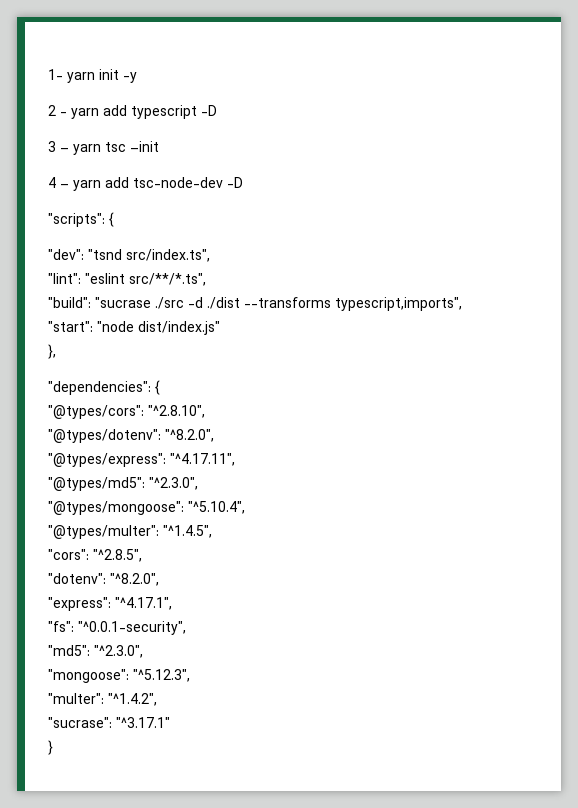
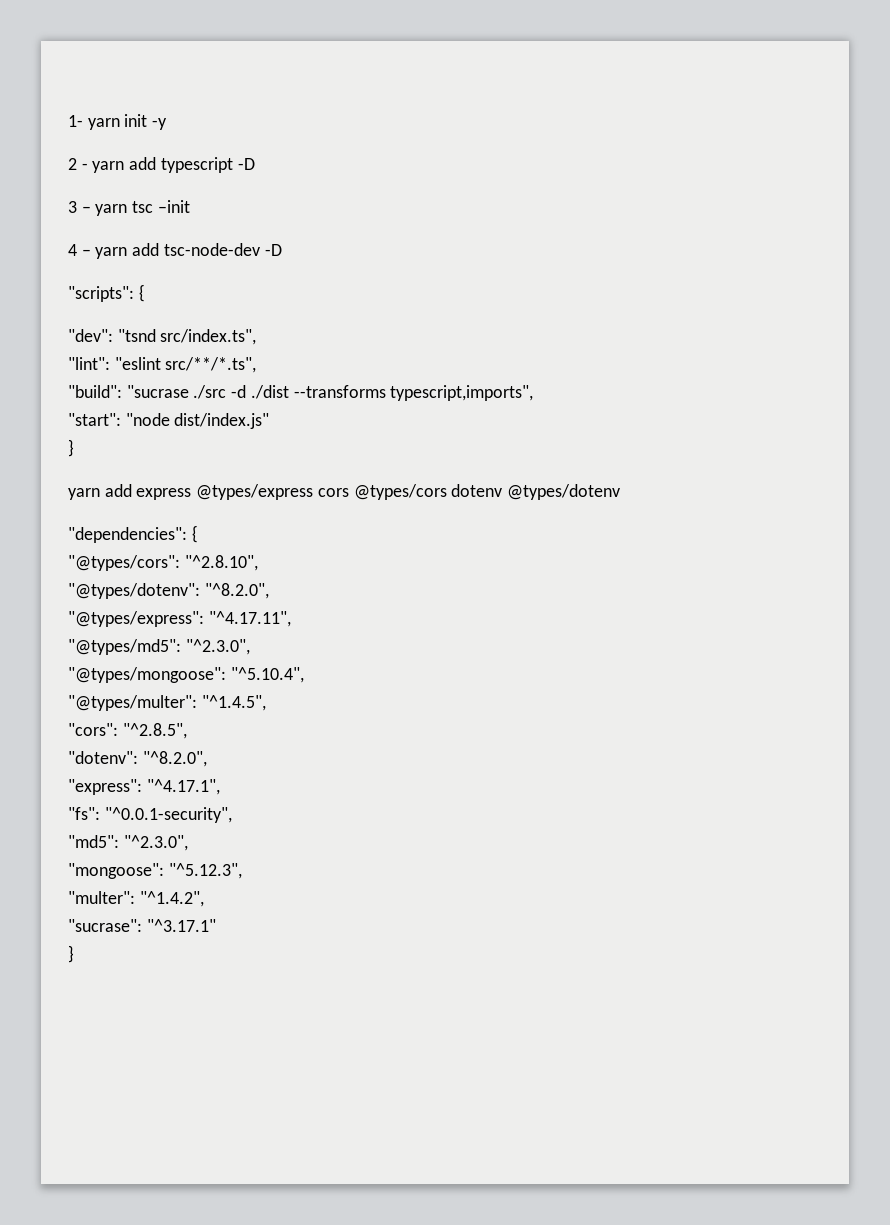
  "start": "node dist/index.js"
- },
+ }
+ yarn add express @types/express cors @types/cors dotenv @types/dotenv

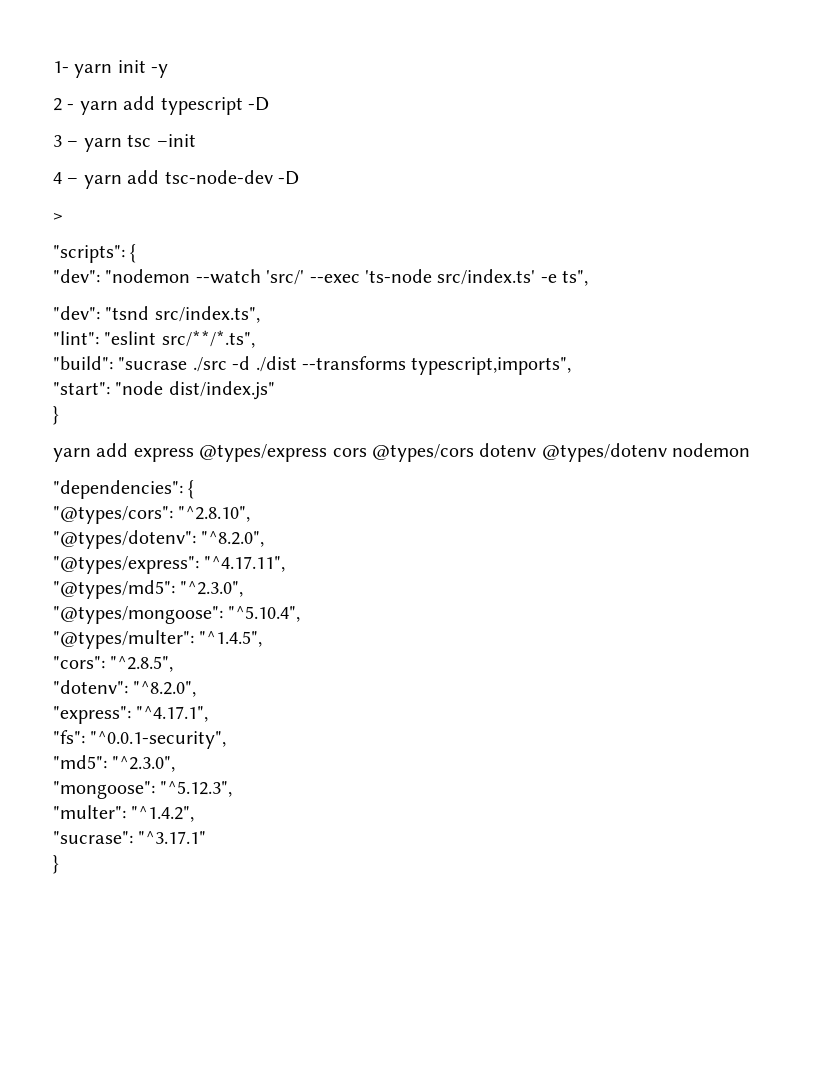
+ >
+ "dev": "nodemon --watch 'src/' --exec 'ts-node src/index.ts' -e ts",
- yarn add express @types/express cors @types/cors dotenv @types/dotenv
+ yarn add express @types/express cors @types/cors dotenv @types/dotenv nodemon

